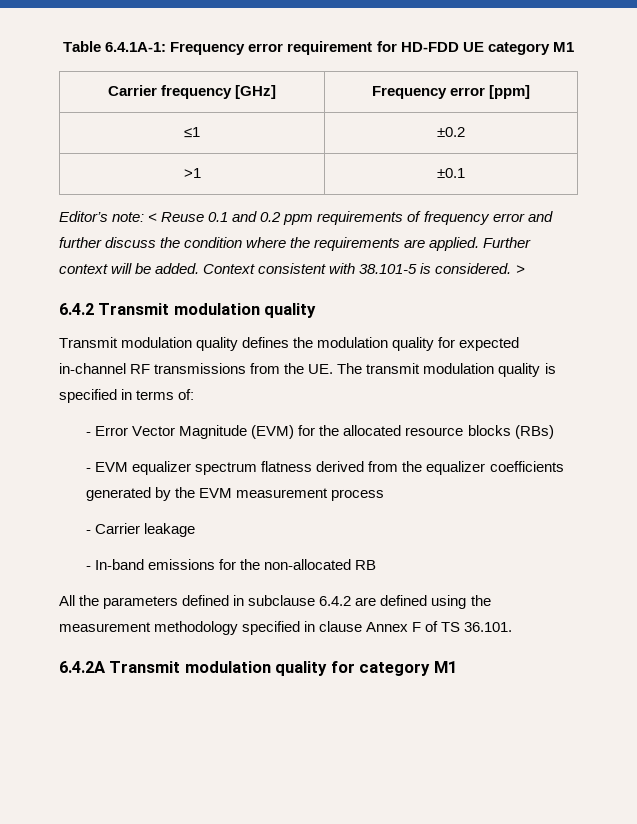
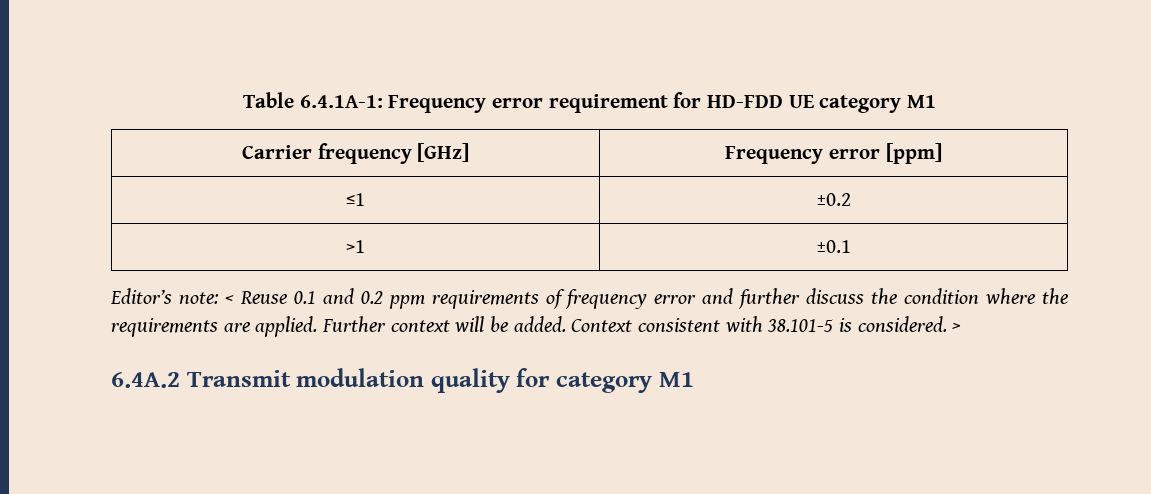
- 6.4.2 Transmit modulation quality
- Transmit modulation quality defines the modulation quality for expected in-channel RF transmissions from the UE. The transmit modulation quality is specified in terms of:
- - Error Vector Magnitude (EVM) for the allocated resource blocks (RBs)
- - EVM equalizer spectrum flatness derived from the equalizer coefficients generated by the EVM measurement process
- - Carrier leakage
- - In-band emissions for the non-allocated RB
- All the parameters defined in subclause 6.4.2 are defined using the measurement methodology specified in clause Annex F of TS 36.101.
- 6.4.2A Transmit modulation quality for category M1
+ 6.4A.2 Transmit modulation quality for category M1

